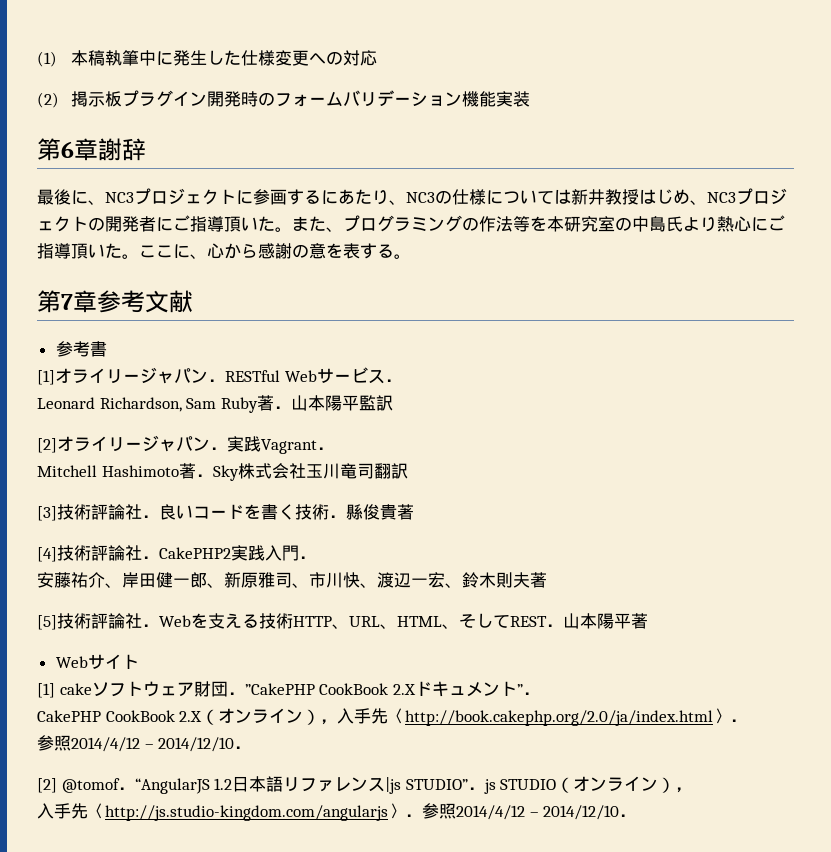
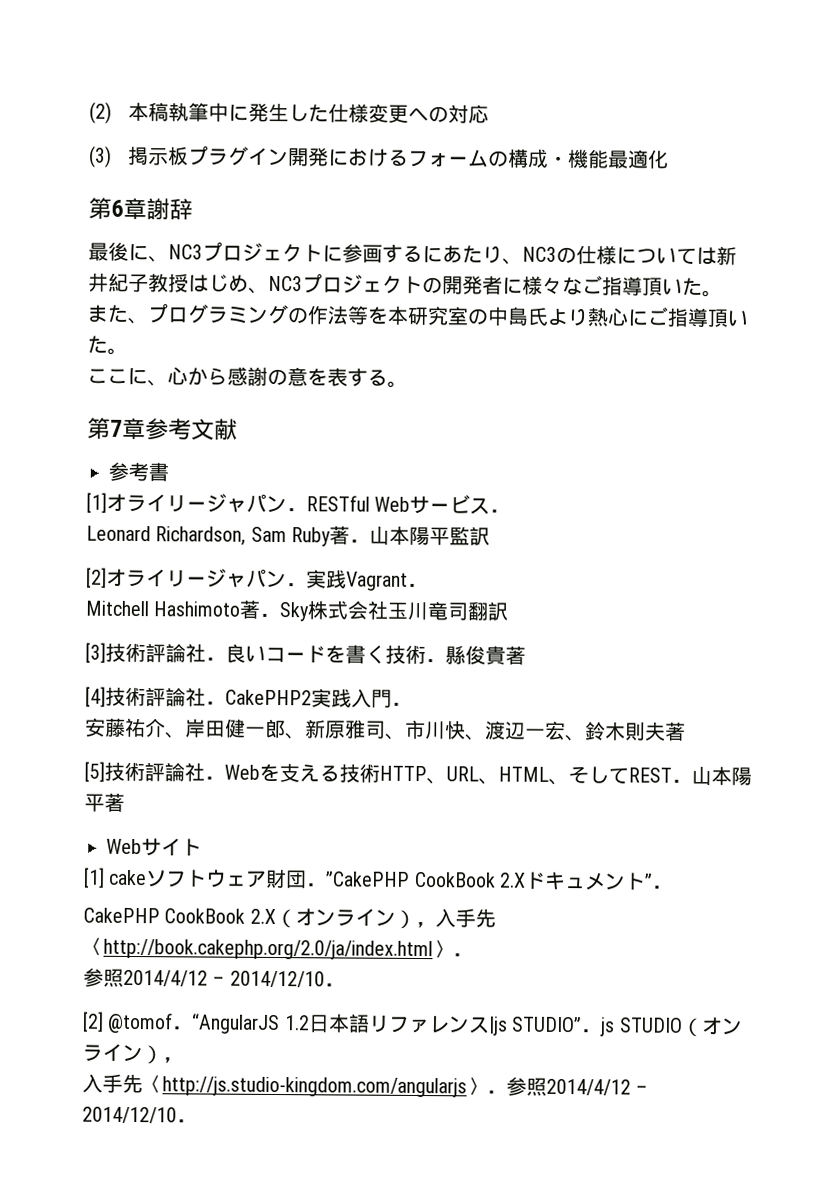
- (1)本稿執筆中に発生した仕様変更への対応
+ (2)本稿執筆中に発生した仕様変更への対応
- (2)掲示板プラグイン開発時のフォームバリデーション機能実装
+ (3)掲示板プラグイン開発におけるフォームの構成・機能最適化
- 最後に、NC3プロジェクトに参画するにあたり、NC3の仕様については新井教授はじめ、NC3プロジェクトの開発者にご指導頂いた。また、プログラミングの作法等を本研究室の中島氏より熱心にご指導頂いた。ここに、心から感謝の意を表する。
+ 最後に、NC3プロジェクトに参画するにあたり、NC3の仕様については新井紀子教授はじめ、NC3プロジェクトの開発者に様々なご指導頂いた。
+ また、プログラミングの作法等を本研究室の中島氏より熱心にご指導頂いた。
+ ここに、心から感謝の意を表する。

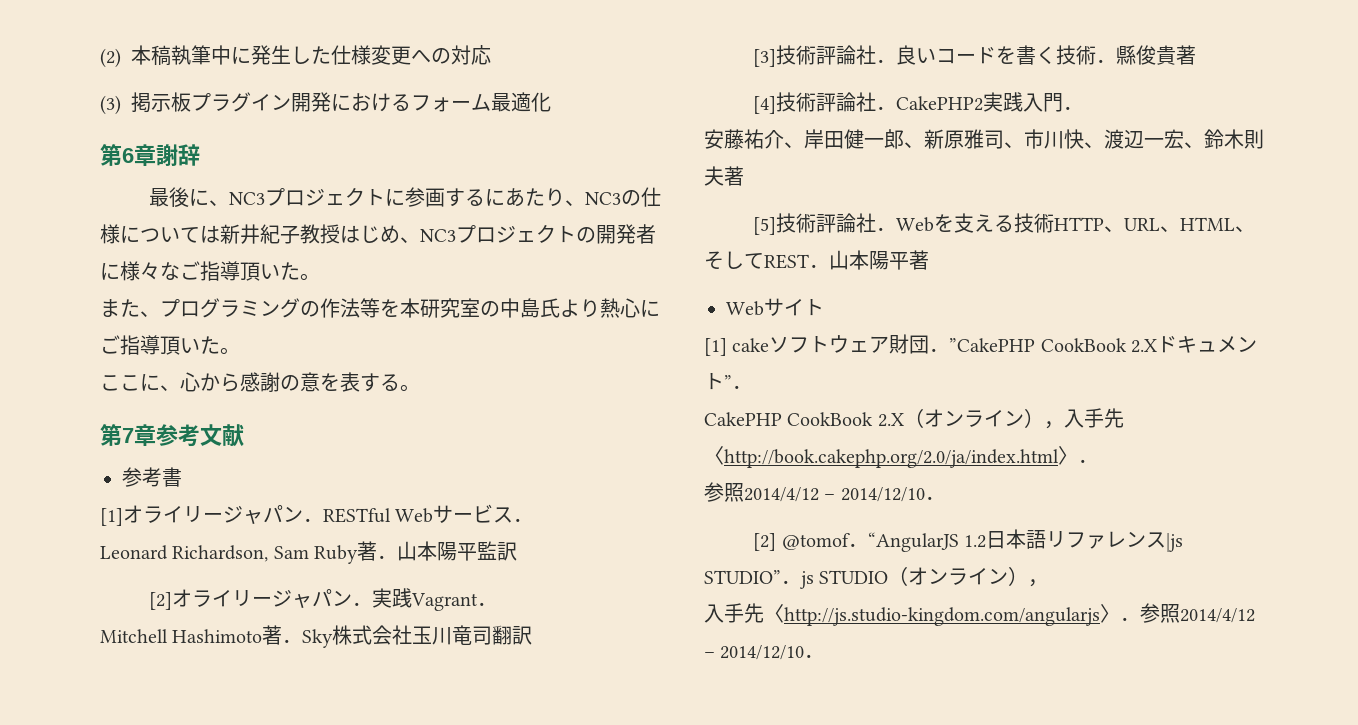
- (3)掲示板プラグイン開発におけるフォームの構成・機能最適化
+ (3)掲示板プラグイン開発におけるフォーム最適化

